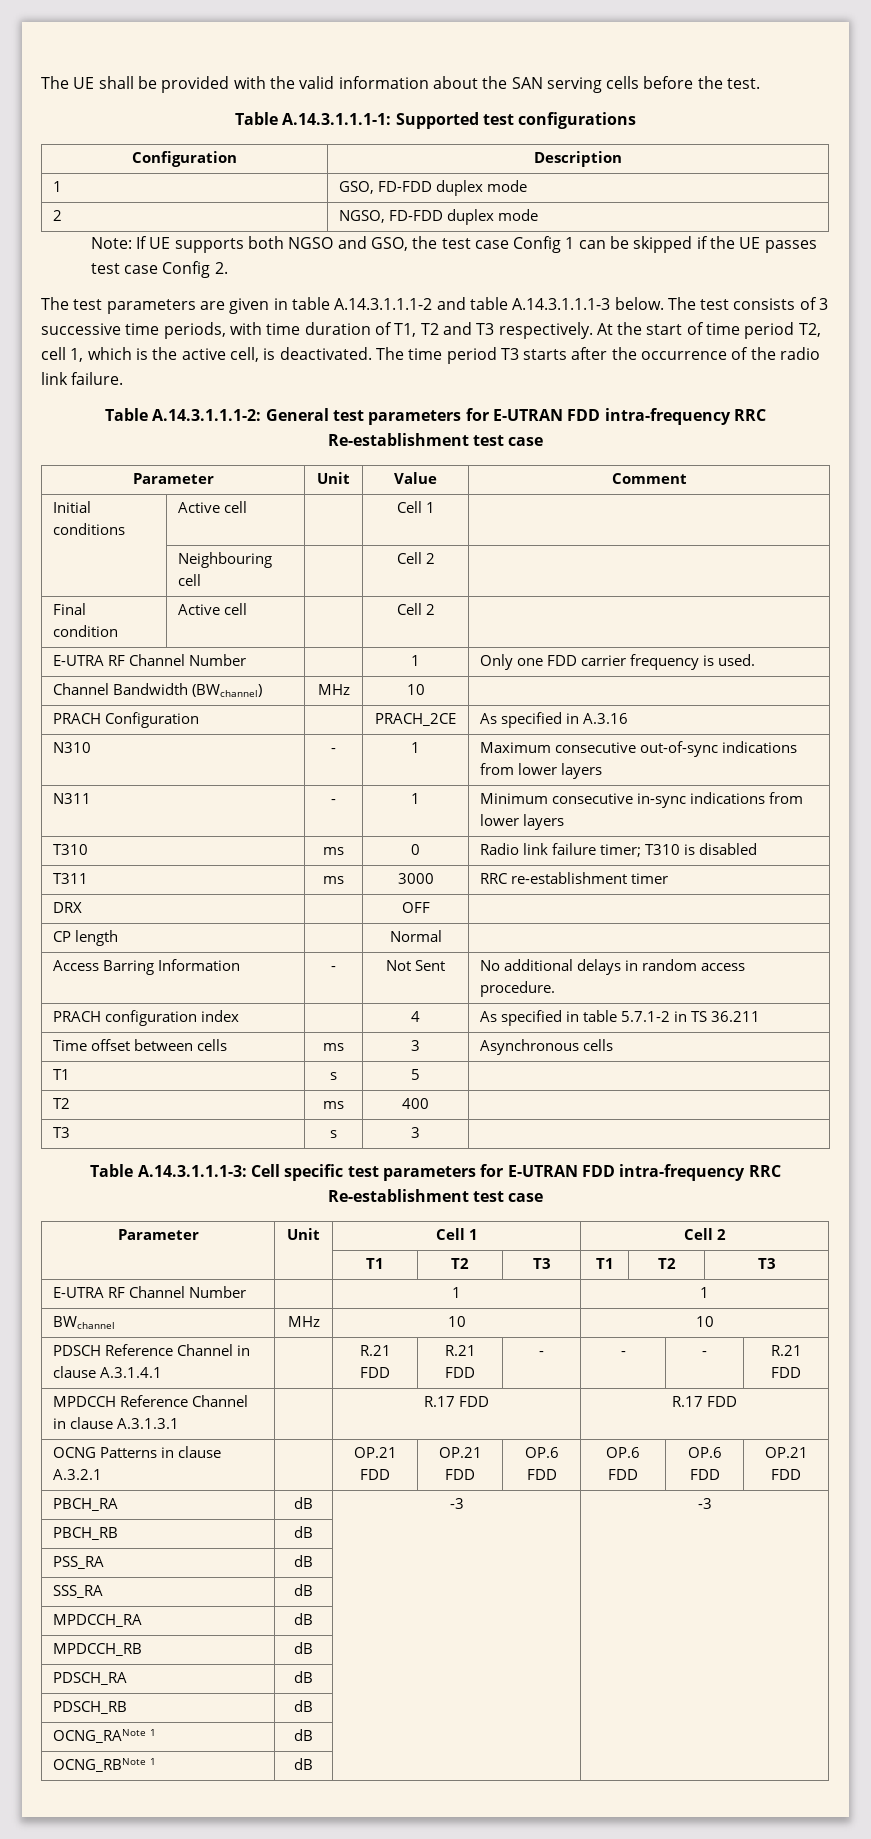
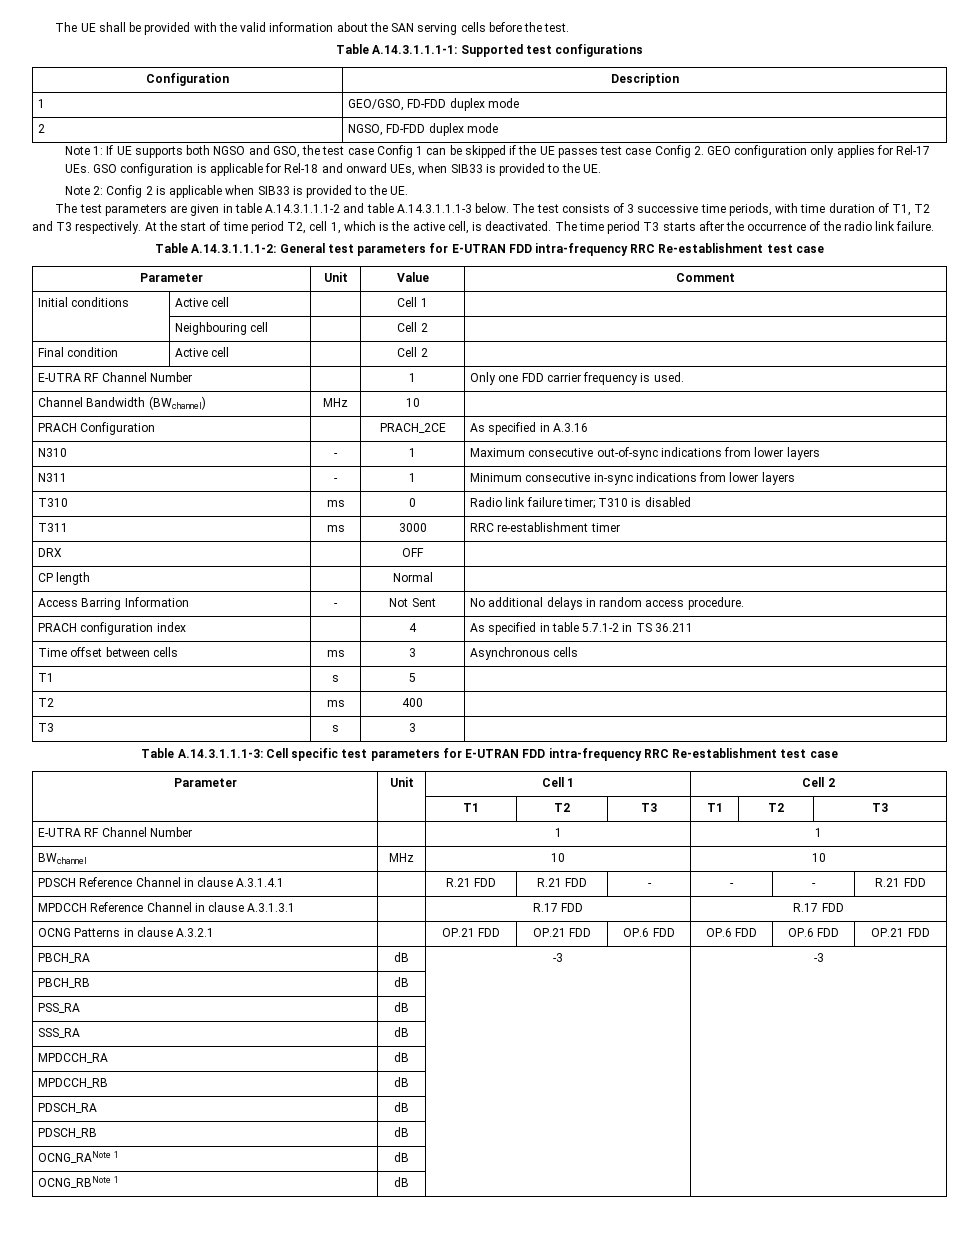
- 1 | GSO, FD-FDD duplex mode
+ 1 | GEO/GSO, FD-FDD duplex mode
- Note: If UE supports both NGSO and GSO, the test case Config 1 can be skipped if the UE passes test case Config 2.
+ Note 1: If UE supports both NGSO and GSO, the test case Config 1 can be skipped if the UE passes test case Config 2. GEO configuration only applies for Rel-17 UEs. GSO configuration is applicable for Rel-18 and onward UEs, when SIB33 is provided to the UE.
+ Note 2: Config 2 is applicable when SIB33 is provided to the UE.

